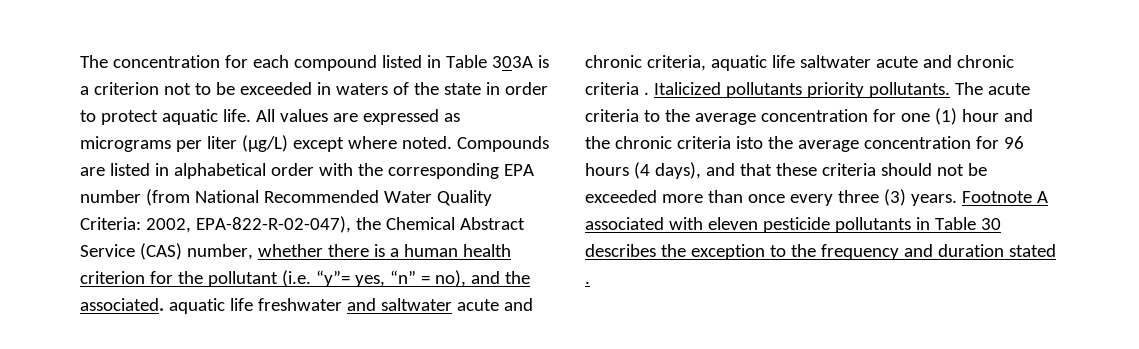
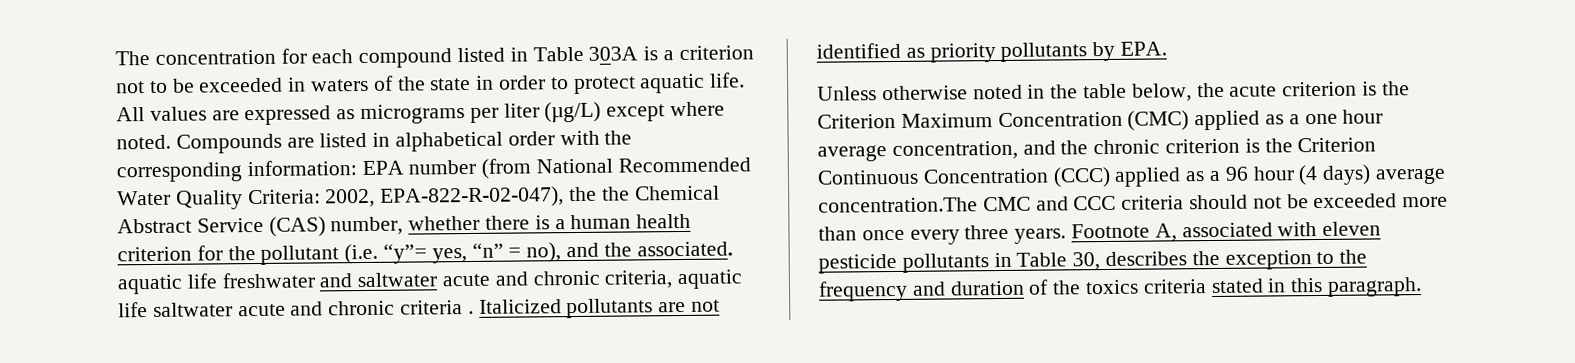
- Compounds are listed in alphabetical order with the corresponding EPA number (from National Recommended Water Quality Criteria:
+ Compounds are listed in alphabetical order with the corresponding information: EPA number (from National Recommended Water Quality Criteria:
- 2002, EPA-822-R-02-047), the Chemical Abstract Service (CAS) number, whether there is a human health criterion for the pollutant (i.e. “y”= yes, “n” = no), and the associated. aquatic life freshwater and saltwater acute and chronic criteria, aquatic life saltwater acute and chronic criteria .
+ 2002, EPA-822-R-02-047), the the Chemical Abstract Service (CAS) number, whether there is a human health criterion for the pollutant (i.e. “y”= yes, “n” = no), and the associated. aquatic life freshwater and saltwater acute and chronic criteria, aquatic life saltwater acute and chronic criteria .
- Italicized pollutants priority pollutants. The acute criteria to the average concentration for one (1) hour and the chronic criteria isto the average concentration for 96 hours (4 days), and that these criteria should not be exceeded more than once every three (3) years.
+ Italicized pollutants are not identified as priority pollutants by EPA.
+ Unless otherwise noted in the table below, the acute criterion is the Criterion Maximum Concentration (CMC) applied as a one hour average concentration, and the chronic criterion is the Criterion Continuous Concentration (CCC) applied as a 96 hour (4 days) average concentration.The CMC and CCC criteria should not be exceeded more than once every three years.
- Footnote A associated with eleven pesticide pollutants in Table 30 describes the exception to the frequency and duration stated .
+ Footnote A, associated with eleven pesticide pollutants in Table 30, describes the exception to the frequency and duration of the toxics criteria stated in this paragraph.

